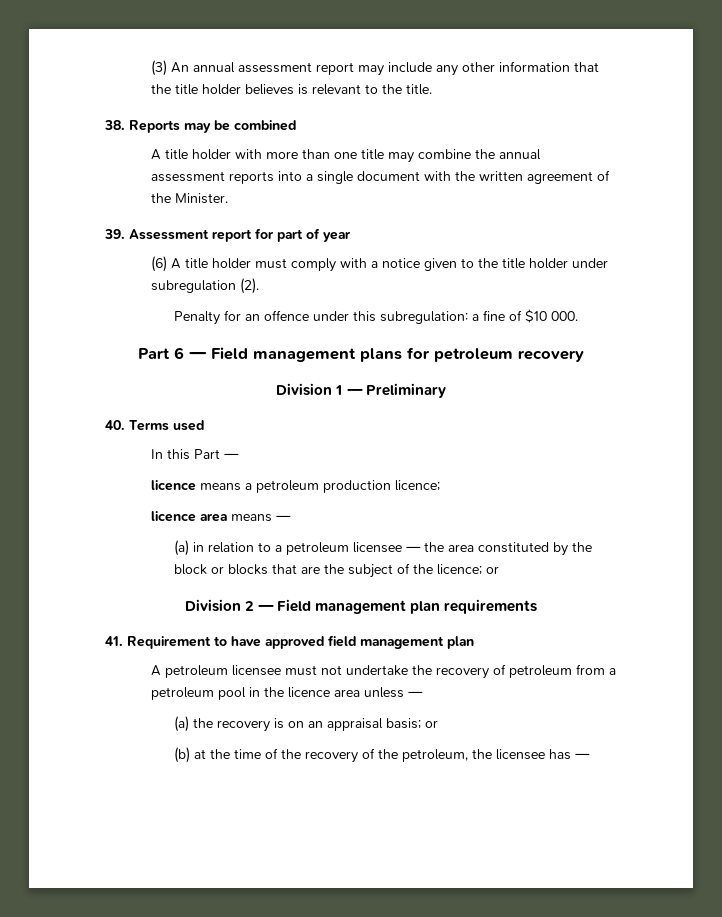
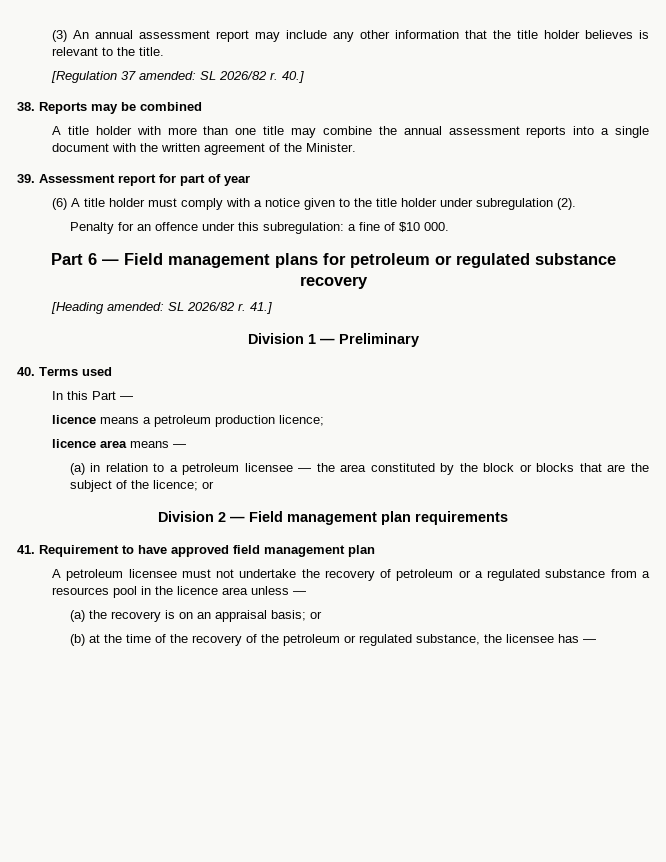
+ [Regulation 37 amended: SL 2026/82 r. 40.]
- Part 6 — Field management plans for petroleum recovery
+ Part 6 — Field management plans for petroleum or regulated substance recovery
+ [Heading amended: SL 2026/82 r. 41.]
- A petroleum licensee must not undertake the recovery of petroleum from a petroleum pool in the licence area unless —
+ A petroleum licensee must not undertake the recovery of petroleum or a regulated substance from a resources pool in the licence area unless —
- (b) at the time of the recovery of the petroleum, the licensee has —
+ (b) at the time of the recovery of the petroleum or regulated substance, the licensee has —

